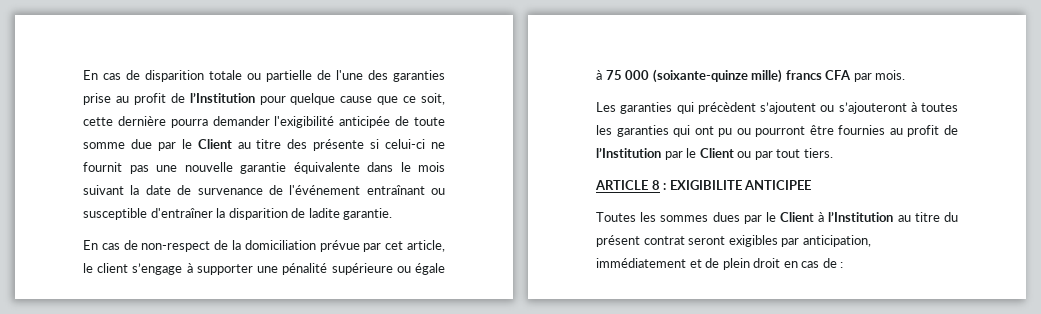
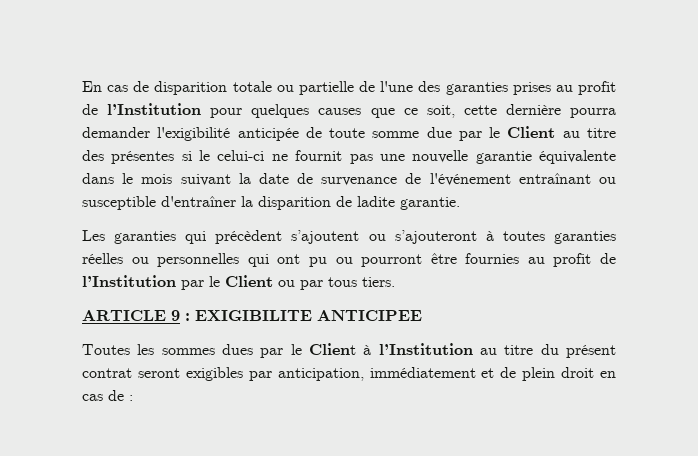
- En cas de disparition totale ou partielle de l'une des garanties prise au profit de l’Institution pour quelque cause que ce soit, cette dernière pourra demander l'exigibilité anticipée de toute somme due par le Client au titre des présente si celui-ci ne fournit pas une nouvelle garantie équivalente dans le mois suivant la date de survenance de l'événement entraînant ou susceptible d'entraîner la disparition de ladite garantie.
+ En cas de disparition totale ou partielle de l'une des garanties prises au profit de l’Institution pour quelques causes que ce soit, cette dernière pourra demander l'exigibilité anticipée de toute somme due par le Client au titre des présentes si le celui-ci ne fournit pas une nouvelle garantie équivalente dans le mois suivant la date de survenance de l'événement entraînant ou susceptible d'entraîner la disparition de ladite garantie.
- En cas de non-respect de la domiciliation prévue par cet article, le client s’engage à supporter une pénalité supérieure ou égale à 75 000 (soixante-quinze mille) francs CFA par mois.
- Les garanties qui précèdent s’ajoutent ou s’ajouteront à toutes les garanties qui ont pu ou pourront être fournies au profit de l’Institution par le Client ou par tout tiers.
+ Les garanties qui précèdent s’ajoutent ou s’ajouteront à toutes garanties réelles ou personnelles qui ont pu ou pourront être fournies au profit de l’Institution par le Client ou par tous tiers.
- ARTICLE 8 : EXIGIBILITE ANTICIPEE
+ ARTICLE 9 : EXIGIBILITE ANTICIPEE

